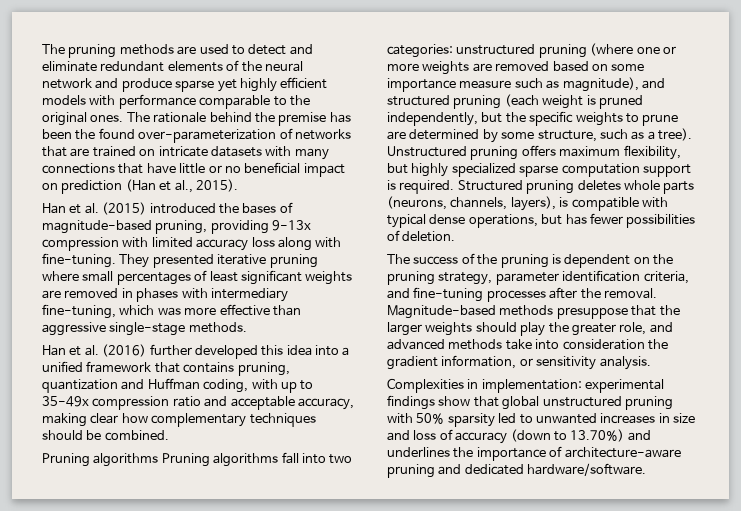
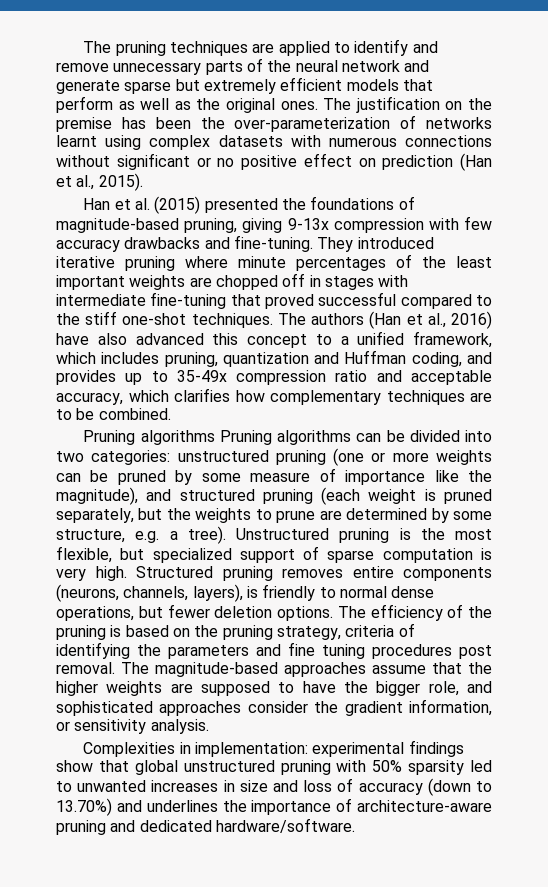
- The pruning methods are used to detect and eliminate redundant elements of the neural network and produce sparse yet highly efficient models with performance comparable to the original ones.
+ The pruning techniques are applied to identify and remove unnecessary parts of the neural network and generate sparse but extremely efficient models that perform as well as the original ones.
- The rationale behind the premise has been the found over-parameterization of networks that are trained on intricate datasets with many connections that have little or no beneficial impact on prediction (Han et al., 2015).
+ The justification on the premise has been the over-parameterization of networks learnt using complex datasets with numerous connections without significant or no positive effect on prediction (Han et al., 2015).
- Han et al. (2015) introduced the bases of magnitude-based pruning, providing 9-13x compression with limited accuracy loss along with fine-tuning.
+ Han et al. (2015) presented the foundations of magnitude-based pruning, giving 9-13x compression with few accuracy drawbacks and fine-tuning.
- They presented iterative pruning where small percentages of least significant weights are removed in phases with intermediary fine-tuning, which was more effective than aggressive single-stage methods.
- Han et al. (2016) further developed this idea into a unified framework that contains pruning, quantization and Huffman coding, with up to 35-49x compression ratio and acceptable accuracy, making clear how complementary techniques should be combined.
+ They introduced iterative pruning where minute percentages of the least important weights are chopped off in stages with intermediate fine-tuning that proved successful compared to the stiff one-shot techniques. The authors (Han et al., 2016) have also advanced this concept to a unified framework, which includes pruning, quantization and Huffman coding, and provides up to 35-49x compression ratio and acceptable accuracy, which clarifies how complementary techniques are to be combined.
- Pruning algorithms Pruning algorithms fall into two categories: unstructured pruning (where one or more weights are removed based on some importance measure such as magnitude), and structured pruning (each weight is pruned independently, but the specific weights to prune are determined by some structure, such as a tree).
+ Pruning algorithms Pruning algorithms can be divided into two categories: unstructured pruning (one or more weights can be pruned by some measure of importance like the magnitude), and structured pruning (each weight is pruned separately, but the weights to prune are determined by some structure, e.g. a tree).
- Unstructured pruning offers maximum flexibility, but highly specialized sparse computation support is required. Structured pruning deletes whole parts (neurons, channels, layers), is compatible with typical dense operations, but has fewer possibilities of deletion.
- The success of the pruning is dependent on the pruning strategy, parameter identification criteria, and fine-tuning processes after the removal. Magnitude-based methods presuppose that the larger weights should play the greater role, and advanced methods take into consideration the gradient information, or sensitivity analysis.
+ Unstructured pruning is the most flexible, but specialized support of sparse computation is very high. Structured pruning removes entire components (neurons, channels, layers), is friendly to normal dense operations, but fewer deletion options. The efficiency of the pruning is based on the pruning strategy, criteria of identifying the parameters and fine tuning procedures post removal. The magnitude-based approaches assume that the higher weights are supposed to have the bigger role, and sophisticated approaches consider the gradient information, or sensitivity analysis.

